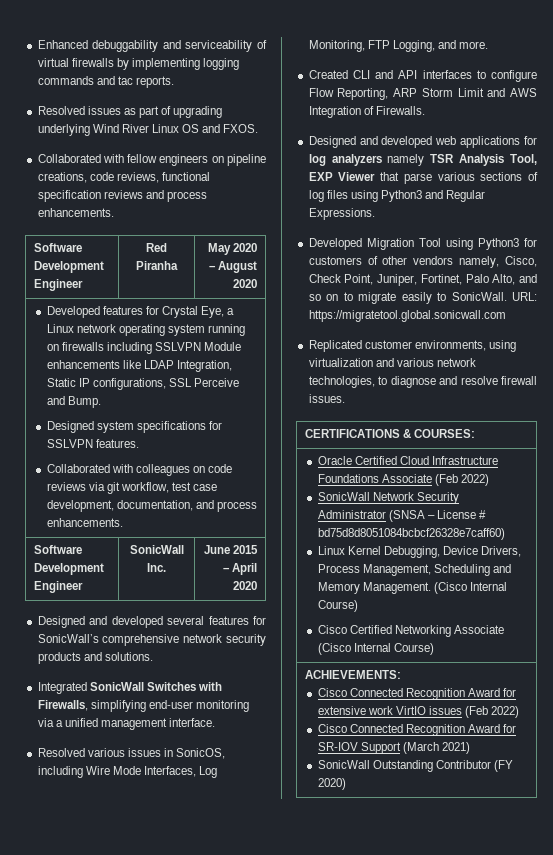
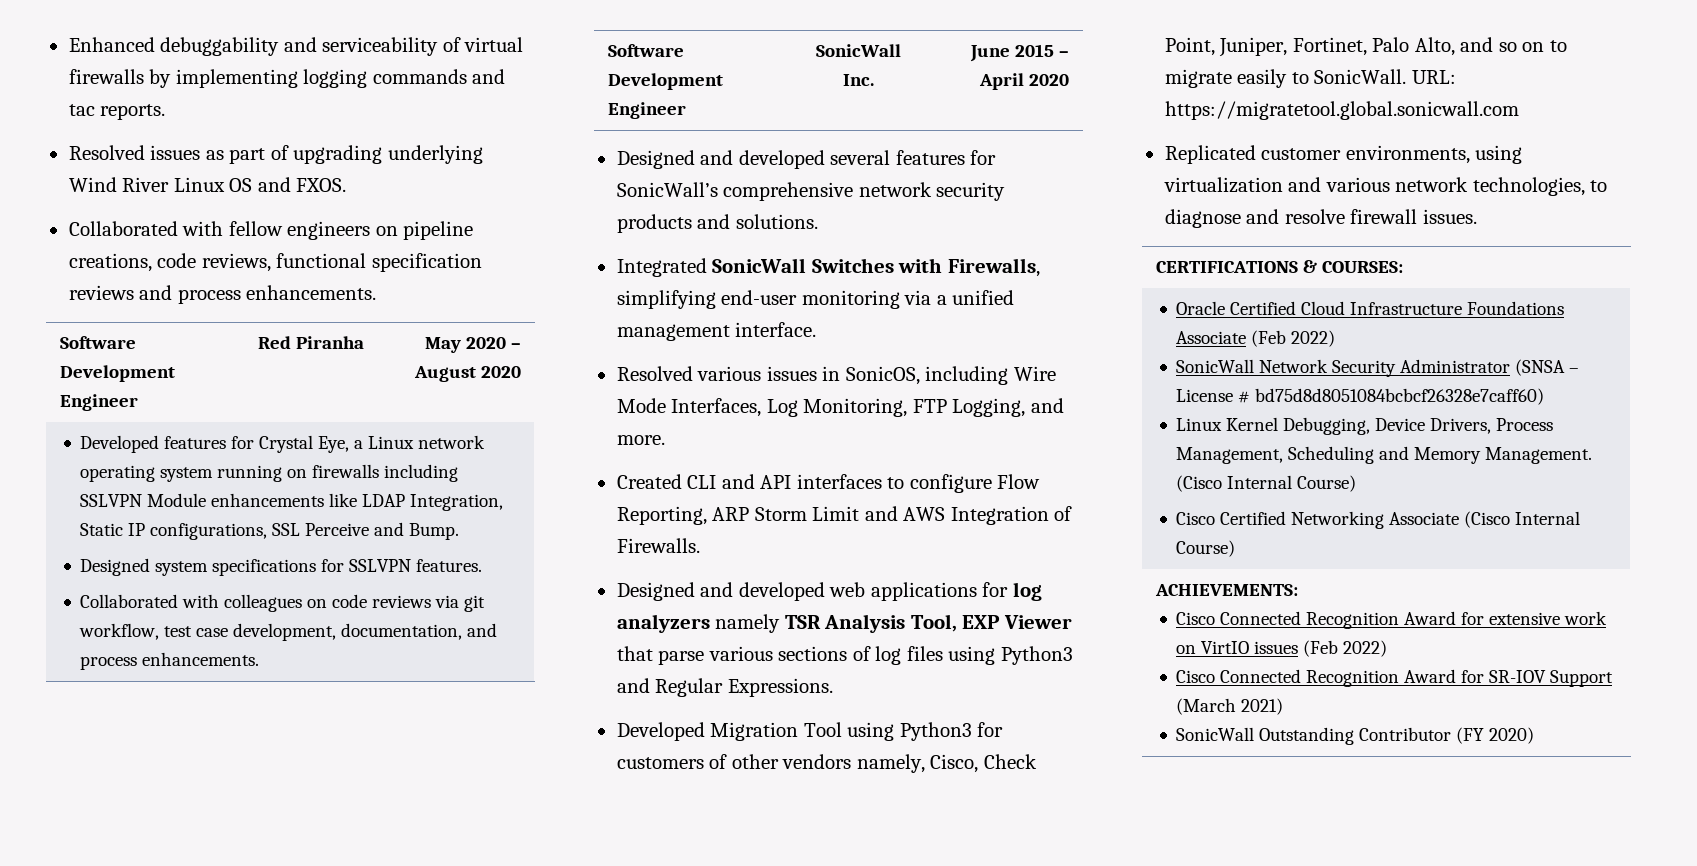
  ACHIEVEMENTS:
- Cisco Connected Recognition Award for extensive work VirtIO issues (Feb 2022)
+ Cisco Connected Recognition Award for extensive work on VirtIO issues (Feb 2022)

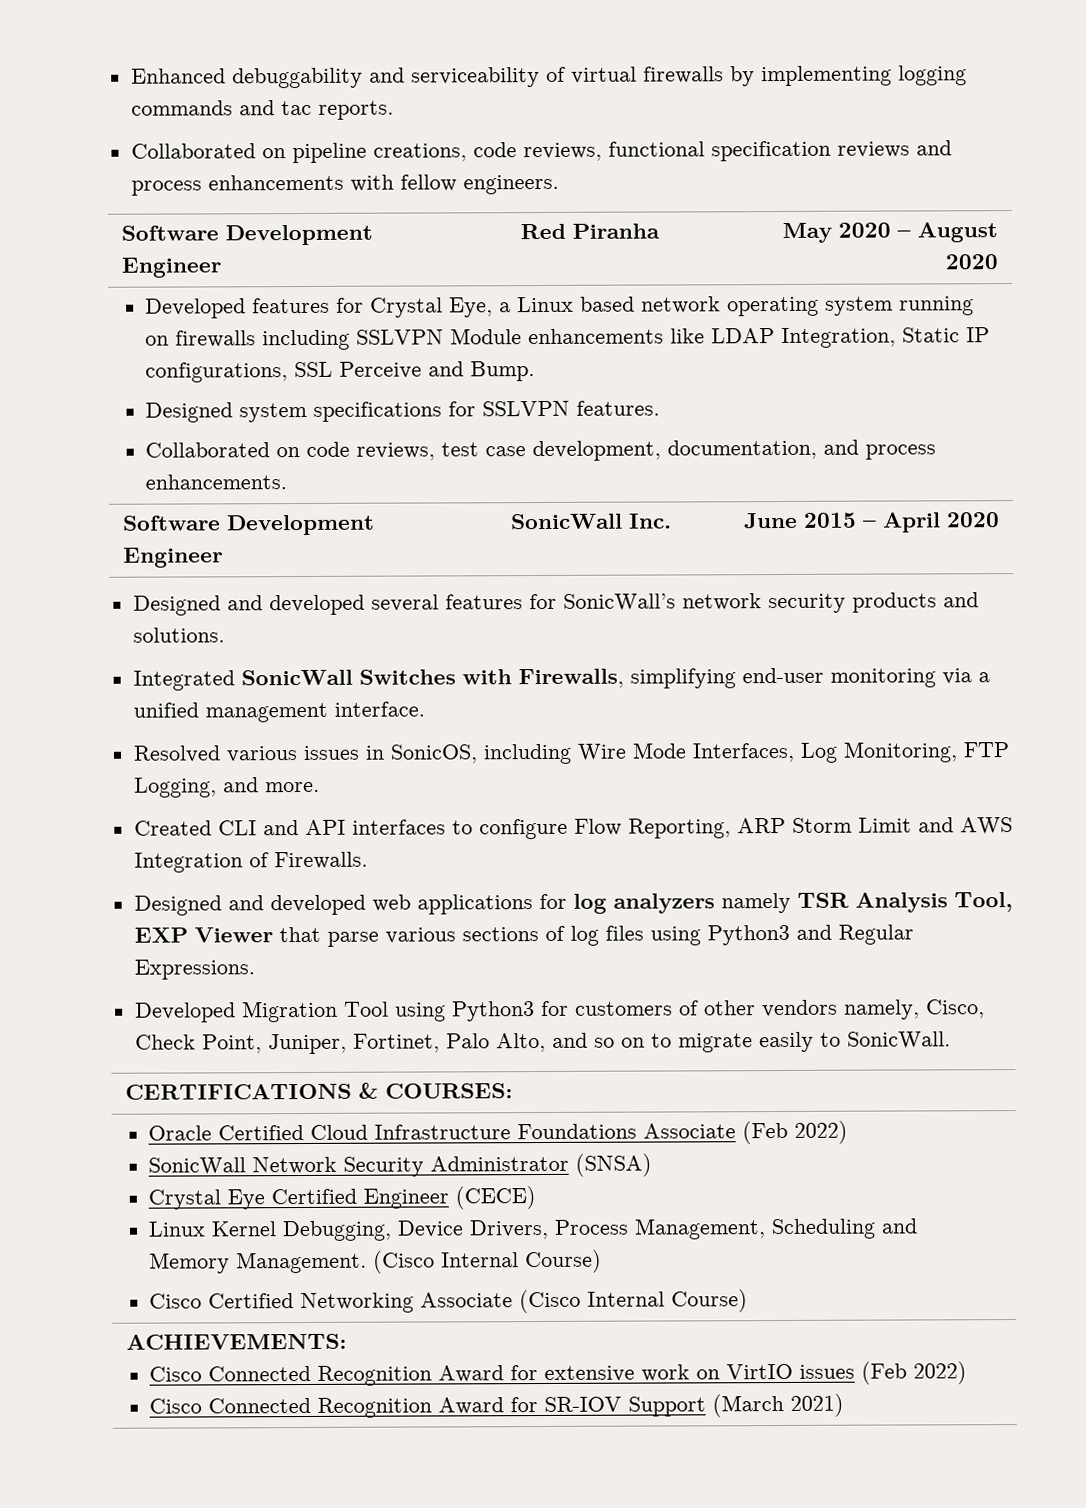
- Resolved issues as part of upgrading underlying Wind River Linux OS and FXOS.
- Collaborated with fellow engineers on pipeline creations, code reviews, functional specification reviews and process enhancements.
+ Collaborated on pipeline creations, code reviews, functional specification reviews and process enhancements with fellow engineers.
- Developed features for Crystal Eye, a Linux network operating system running on firewalls including SSLVPN Module enhancements like LDAP Integration, Static IP configurations, SSL Perceive and Bump.
+ Developed features for Crystal Eye, a Linux based network operating system running on firewalls including SSLVPN Module enhancements like LDAP Integration, Static IP configurations, SSL Perceive and Bump.
- Collaborated with colleagues on code reviews via git workflow, test case development, documentation, and process enhancements.
+ Collaborated on code reviews, test case development, documentation, and process enhancements.
- Designed and developed several features for SonicWall’s comprehensive network security products and solutions.
+ Designed and developed several features for SonicWall’s network security products and solutions.
- URL: https://migratetool.global.sonicwall.com
- Replicated customer environments, using virtualization and various network technologies, to diagnose and resolve firewall issues.
  Oracle Certified Cloud Infrastructure Foundations Associate (Feb 2022)
- SonicWall Network Security Administrator (SNSA – License # bd75d8d8051084bcbcf26328e7caff60)
+ SonicWall Network Security Administrator (SNSA)
+ Crystal Eye Certified Engineer (CECE)
  ACHIEVEMENTS:
  Cisco Connected Recognition Award for extensive work on VirtIO issues (Feb 2022)
  Cisco Connected Recognition Award for SR-IOV Support (March 2021)
- SonicWall Outstanding Contributor (FY 2020)

